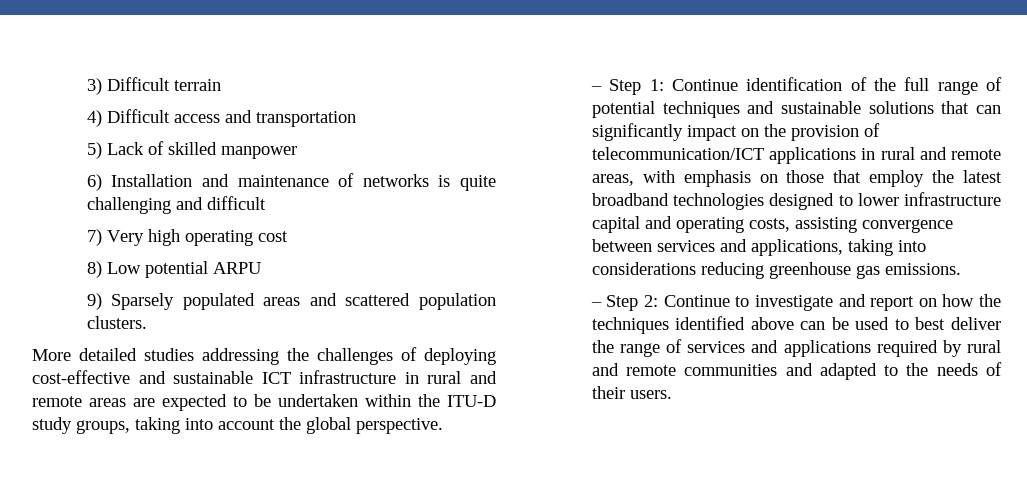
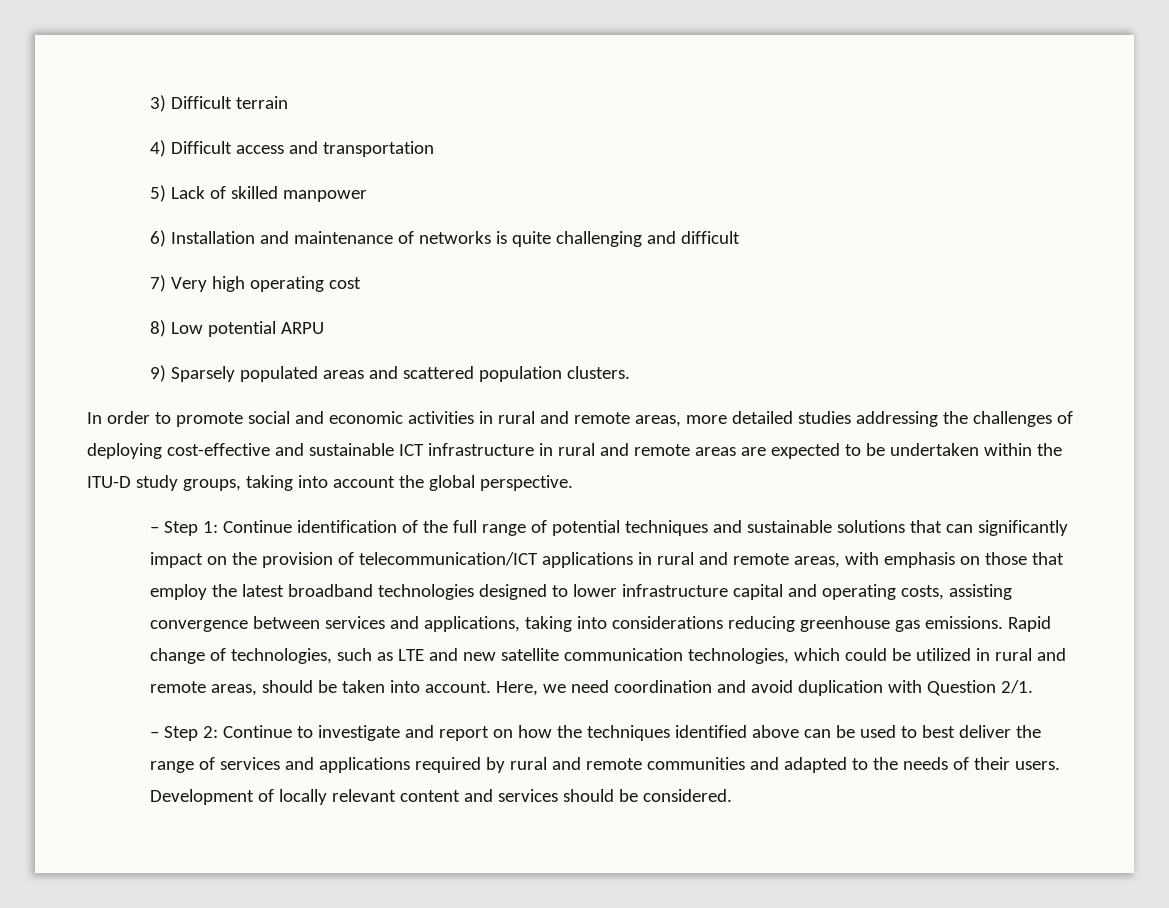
- More detailed studies addressing the challenges of deploying cost-effective and sustainable ICT infrastructure in rural and remote areas are expected to be undertaken within the ITU-D study groups, taking into account the global perspective.
+ In order to promote social and economic activities in rural and remote areas, more detailed studies addressing the challenges of deploying cost-effective and sustainable ICT infrastructure in rural and remote areas are expected to be undertaken within the ITU-D study groups, taking into account the global perspective.
+ Rapid change of technologies, such as LTE and new satellite communication technologies, which could be utilized in rural and remote areas, should be taken into account. Here, we need coordination and avoid duplication with Question 2/1.
+ Development of locally relevant content and services should be considered.

